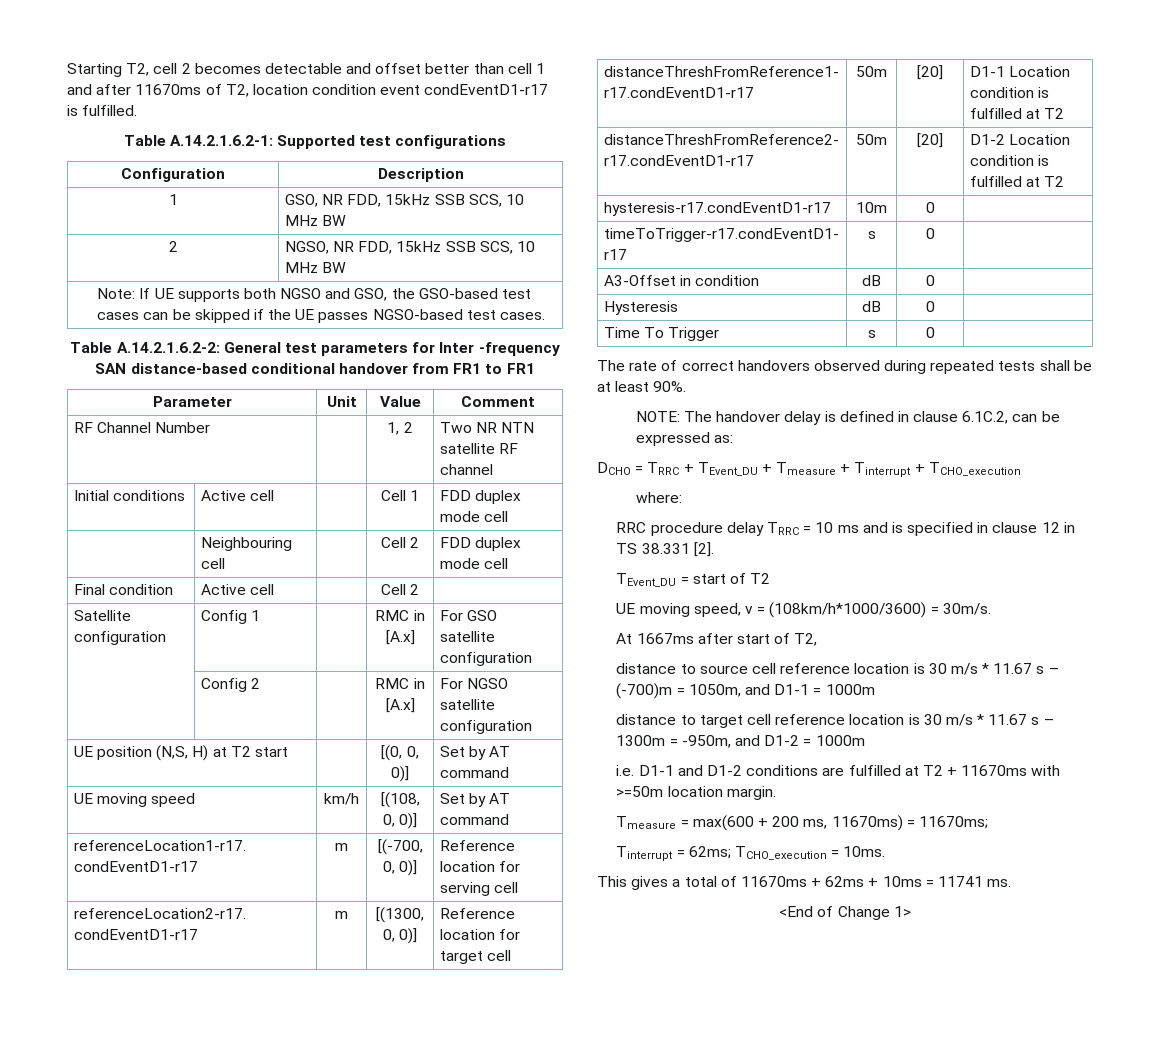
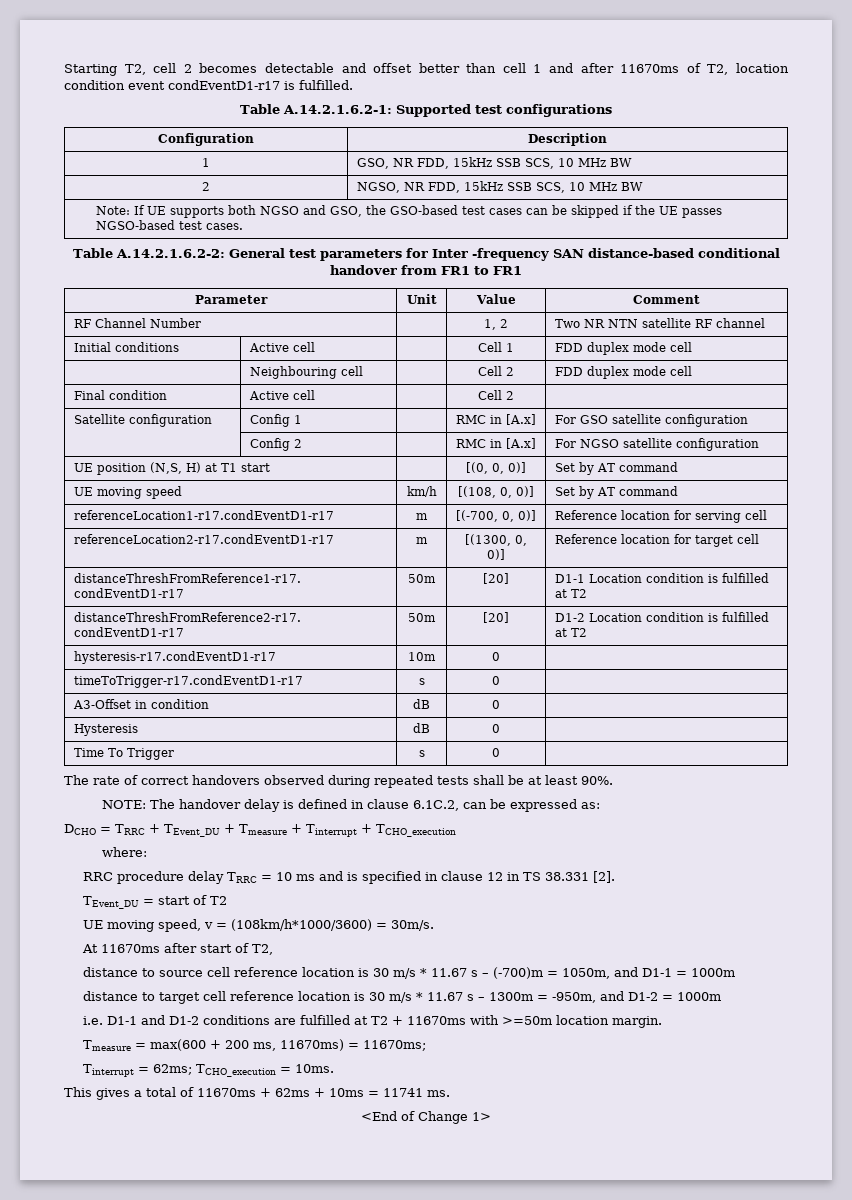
- UE position (N,S, H) at T2 start | | [(0, 0, 0)] | Set by AT command
+ UE position (N,S, H) at T1 start | | [(0, 0, 0)] | Set by AT command
- At 1667ms after start of T2,
+ At 11670ms after start of T2,

